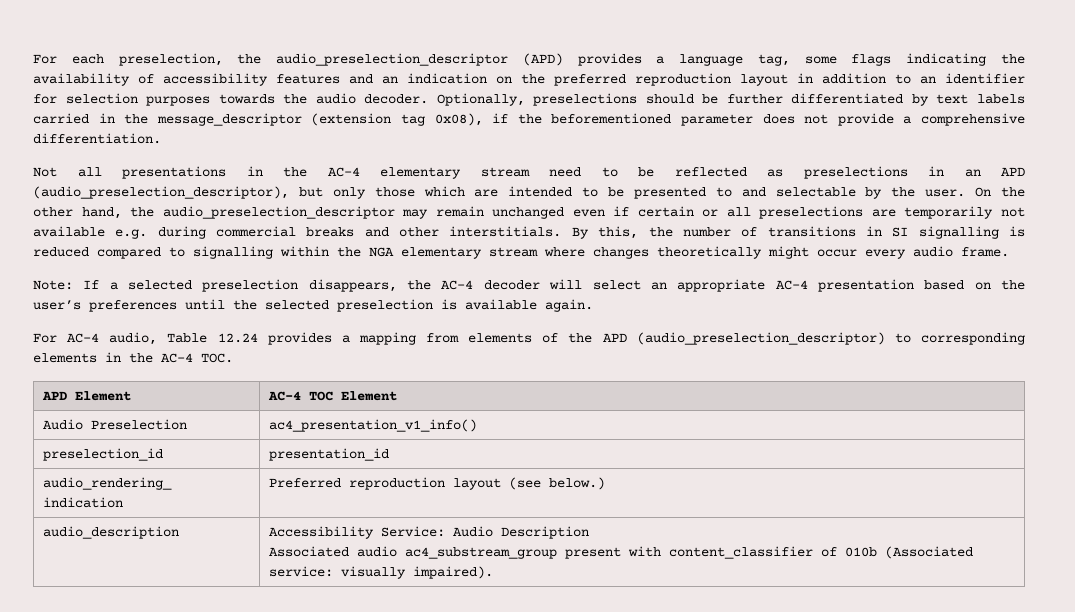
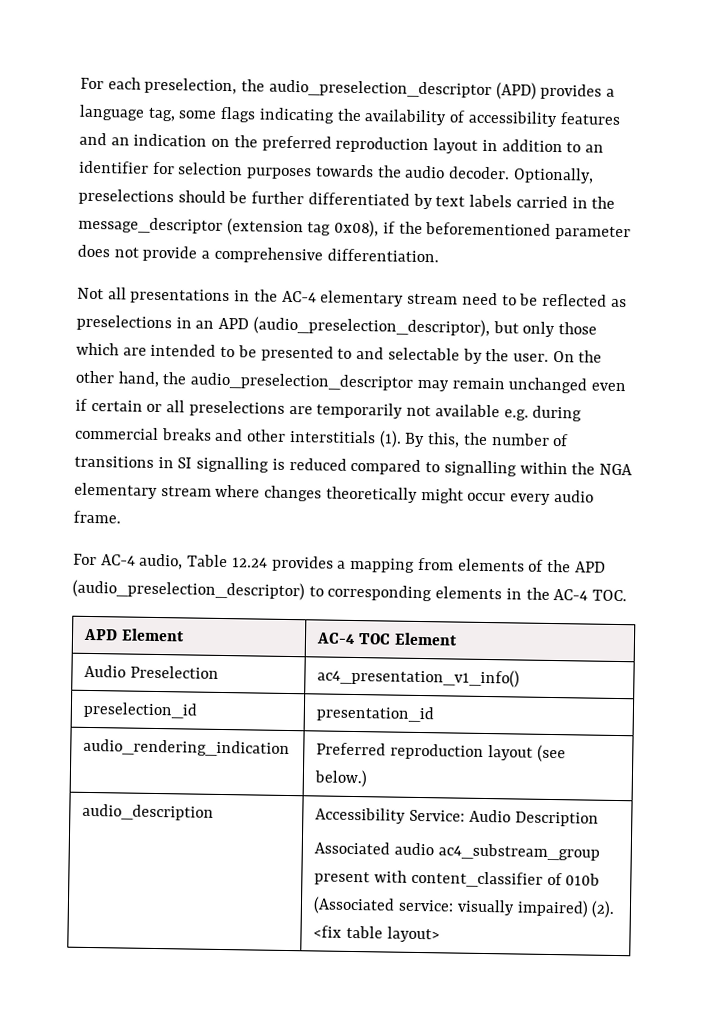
- On the other hand, the audio_preselection_descriptor may remain unchanged even if certain or all preselections are temporarily not available e.g. during commercial breaks and other interstitials.
+ On the other hand, the audio_preselection_descriptor may remain unchanged even if certain or all preselections are temporarily not available e.g. during commercial breaks and other interstitials (1).
- Note: If a selected preselection disappears, the AC-4 decoder will select an appropriate AC-4 presentation based on the user’s preferences until the selected preselection is available again.
  audio_description | Accessibility Service: Audio Description
- Associated audio ac4_substream_group present with content_classifier of 010b (Associated service: visually impaired).
+ Associated audio ac4_substream_group present with content_classifier of 010b (Associated service: visually impaired) (2). <fix table layout>

